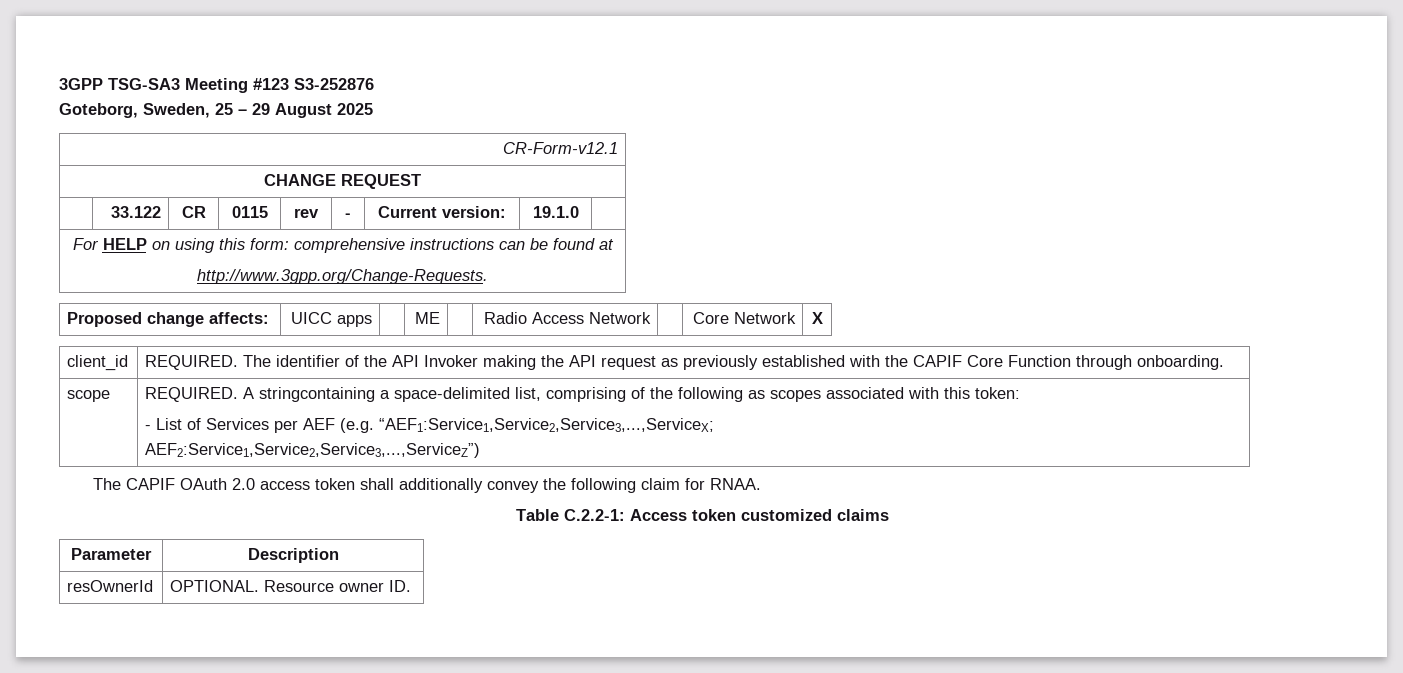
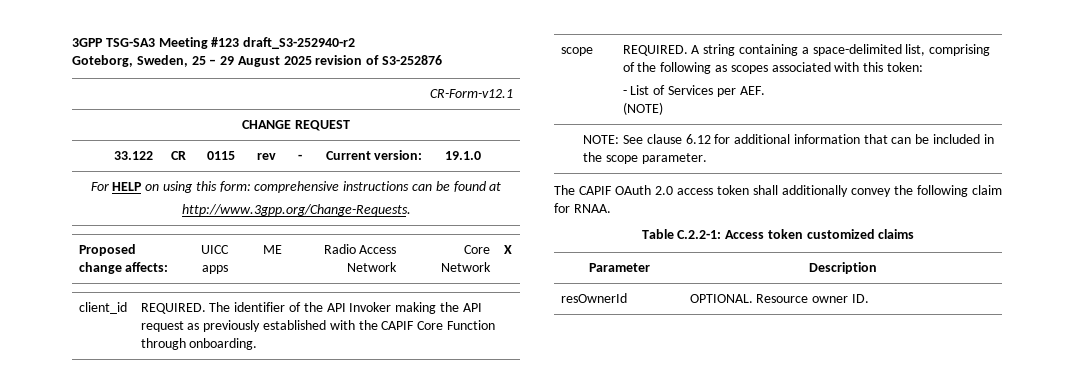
- 3GPP TSG-SA3 Meeting #123 S3-252876
+ 3GPP TSG-SA3 Meeting #123 draft_S3-252940-r2
- Goteborg, Sweden, 25 – 29 August 2025
+ Goteborg, Sweden, 25 – 29 August 2025 revision of S3-252876
- scope | REQUIRED. A stringcontaining a space-delimited list, comprising of the following as scopes associated with this token:
- - List of Services per AEF (e.g. “AEF1:Service1,Service2,Service3,...,ServiceX;
- AEF2:Service1,Service2,Service3,...,ServiceZ”)
+ scope | REQUIRED. A string containing a space-delimited list, comprising of the following as scopes associated with this token:
+ - List of Services per AEF.
+ (NOTE)
+ NOTE: See clause 6.12 for additional information that can be included in the scope parameter.

